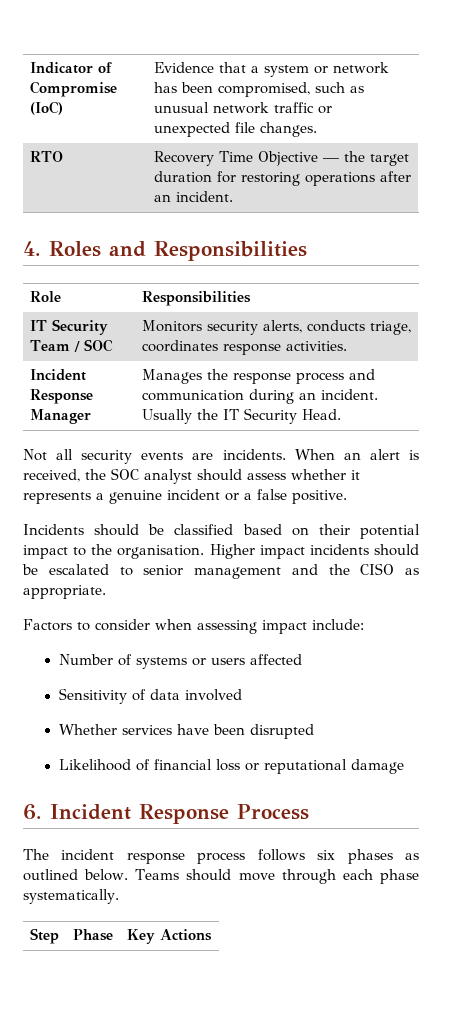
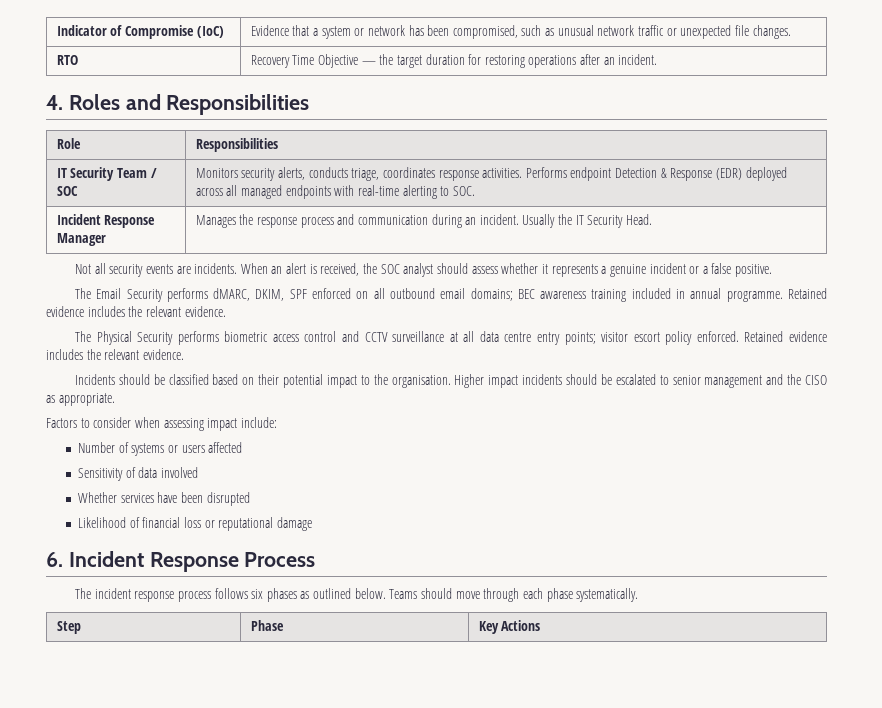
- IT Security Team / SOC | Monitors security alerts, conducts triage, coordinates response activities.
+ IT Security Team / SOC | Monitors security alerts, conducts triage, coordinates response activities. Performs endpoint Detection & Response (EDR) deployed across all managed endpoints with real-time alerting to SOC.
+ The Email Security performs dMARC, DKIM, SPF enforced on all outbound email domains; BEC awareness training included in annual programme. Retained evidence includes the relevant evidence.
+ The Physical Security performs biometric access control and CCTV surveillance at all data centre entry points; visitor escort policy enforced. Retained evidence includes the relevant evidence.

